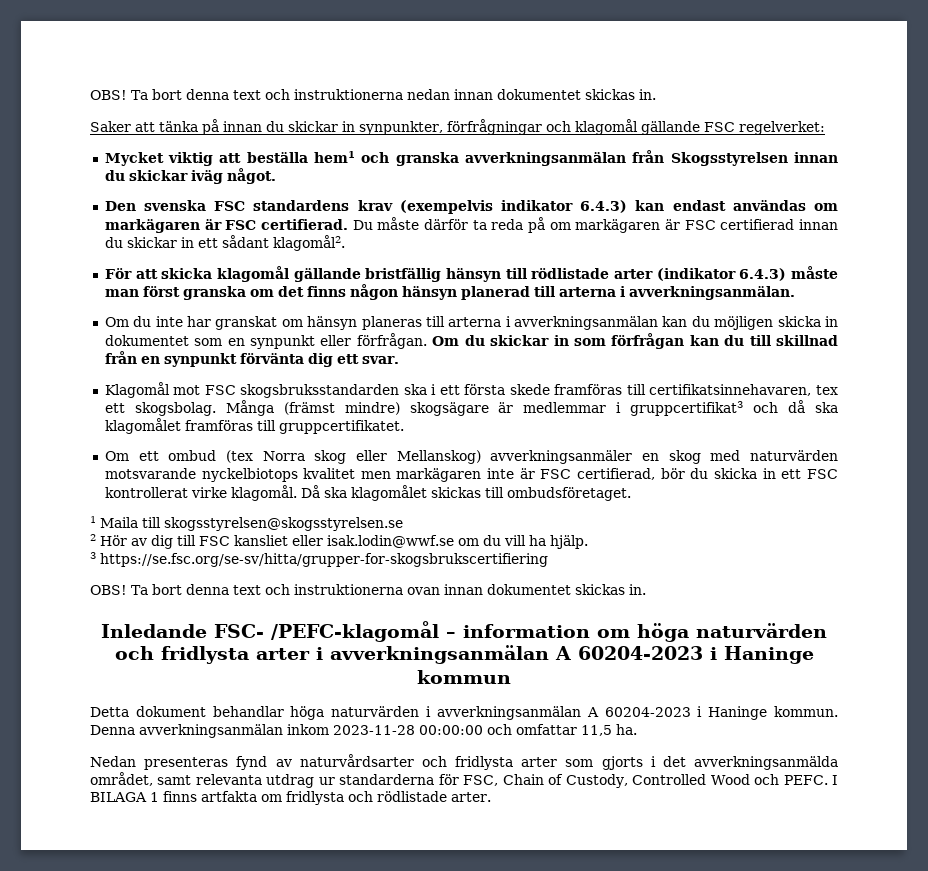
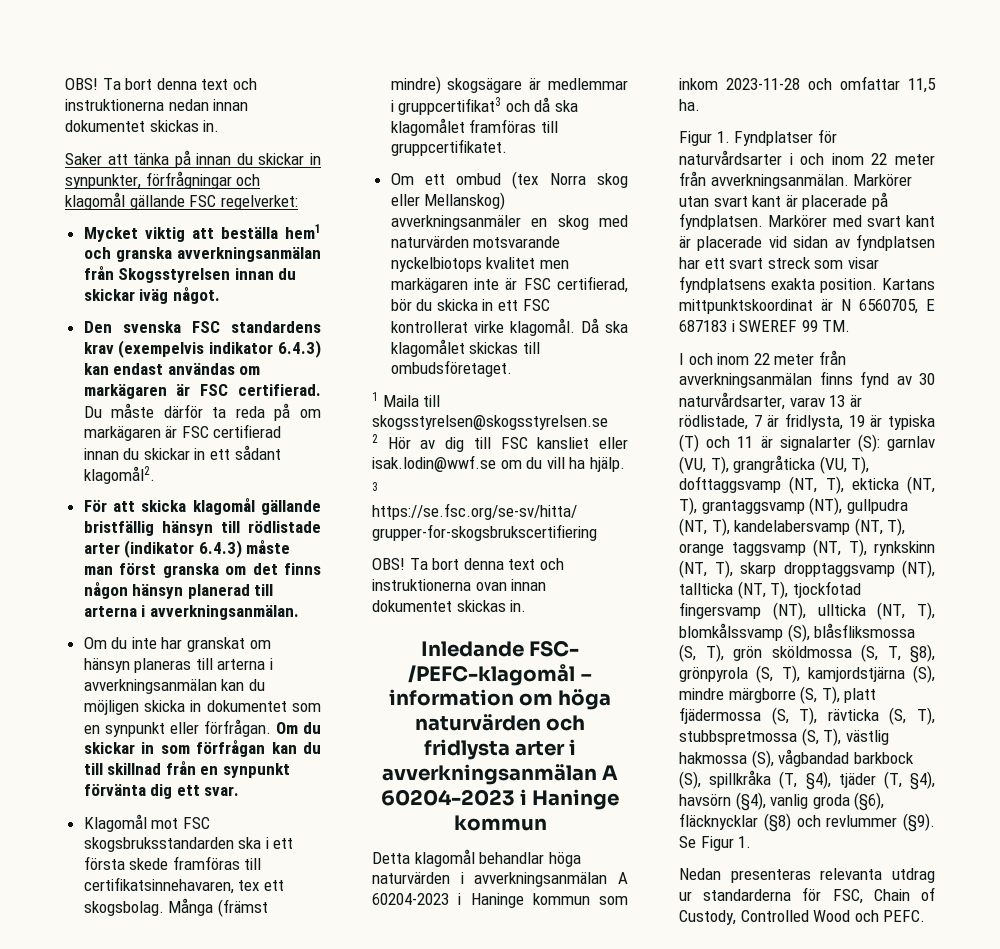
- Detta dokument behandlar höga naturvärden i avverkningsanmälan A 60204-2023 i Haninge kommun. Denna avverkningsanmälan inkom 2023-11-28 00:00:00 och omfattar 11,5 ha.
+ Detta klagomål behandlar höga naturvärden i avverkningsanmälan A 60204-2023 i Haninge kommun som inkom 2023-11-28 och omfattar 11,5 ha.
- Nedan presenteras fynd av naturvårdsarter och fridlysta arter som gjorts i det avverkningsanmälda området, samt relevanta utdrag ur standarderna för FSC, Chain of Custody, Controlled Wood och PEFC. I BILAGA 1 finns artfakta om fridlysta och rödlistade arter.
+ Figur 1. Fyndplatser för naturvårdsarter i och inom 22 meter från avverkningsanmälan. Markörer utan svart kant är placerade på fyndplatsen. Markörer med svart kant är placerade vid sidan av fyndplatsen har ett svart streck som visar fyndplatsens exakta position. Kartans mittpunktskoordinat är N 6560705, E 687183 i SWEREF 99 TM.
+ I och inom 22 meter från avverkningsanmälan finns fynd av 30 naturvårdsarter, varav 13 är rödlistade, 7 är fridlysta, 19 är typiska (T) och 11 är signalarter (S): garnlav (VU, T), grangråticka (VU, T), dofttaggsvamp (NT, T), ekticka (NT, T), grantaggsvamp (NT), gullpudra (NT, T), kandelabersvamp (NT, T), orange taggsvamp (NT, T), rynkskinn (NT, T), skarp dropptaggsvamp (NT), tallticka (NT, T), tjockfotad fingersvamp (NT), ullticka (NT, T), blomkålssvamp (S), blåsfliksmossa (S, T), grön sköldmossa (S, T, §8), grönpyrola (S, T), kamjordstjärna (S), mindre märgborre (S, T), platt fjädermossa (S, T), rävticka (S, T), stubbspretmossa (S, T), västlig hakmossa (S), vågbandad barkbock (S), spillkråka (T, §4), tjäder (T, §4), havsörn (§4), vanlig groda (§6), fläcknycklar (§8) och revlummer (§9). Se Figur 1.
+ Nedan presenteras relevanta utdrag ur standarderna för FSC, Chain of Custody, Controlled Wood och PEFC.

